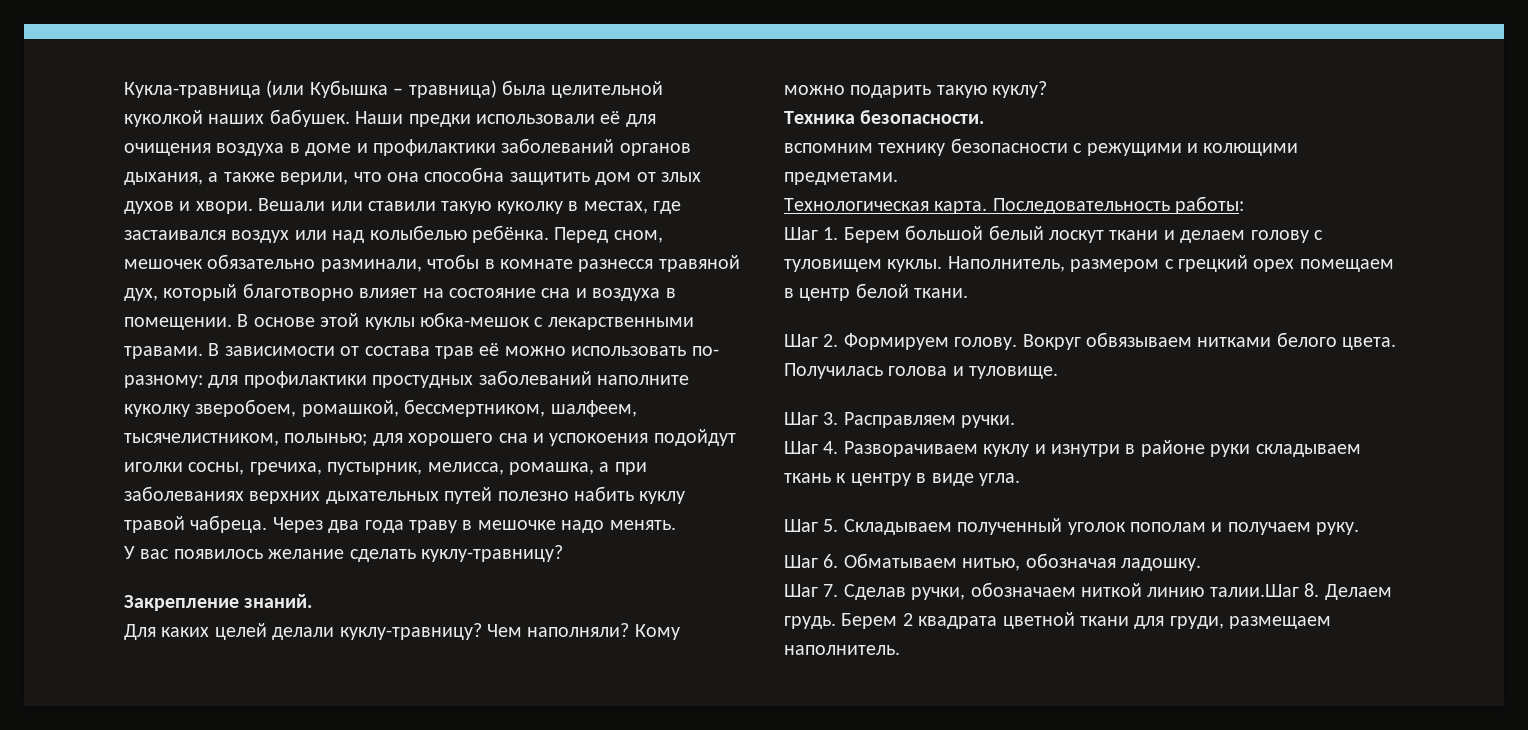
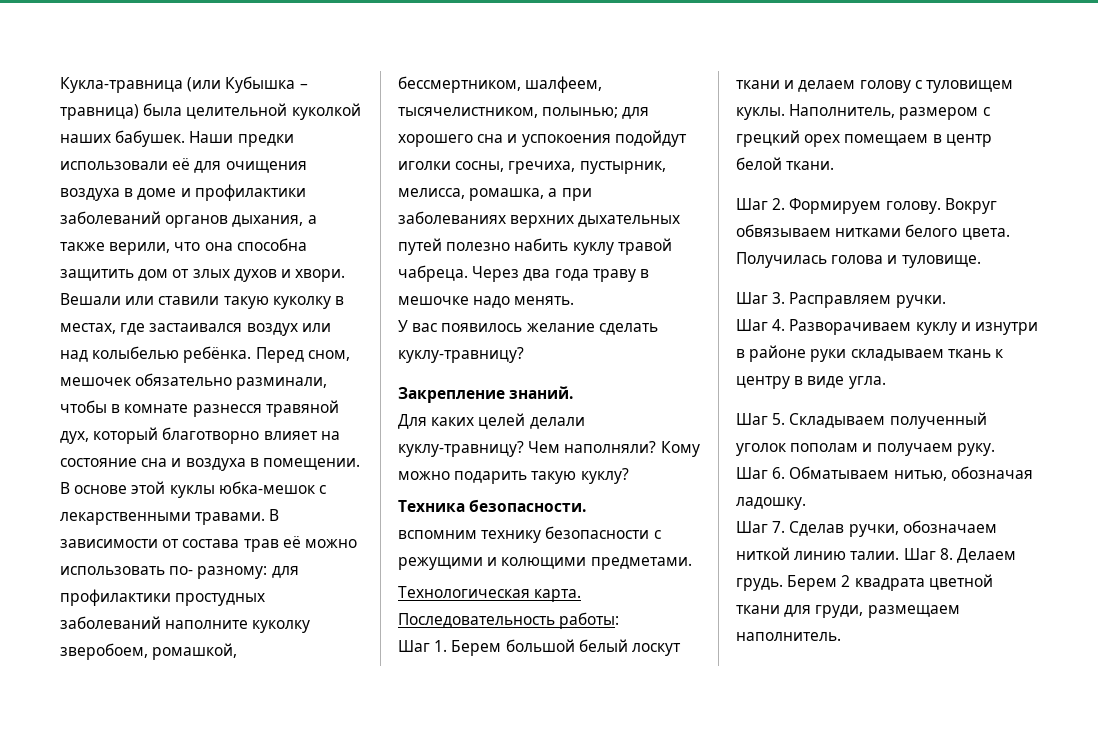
- Шаг 7. Сделав ручки, обозначаем ниткой линию талии.Шаг 8. Делаем грудь.
+ Шаг 7. Сделав ручки, обозначаем ниткой линию талии. Шаг 8. Делаем грудь.

